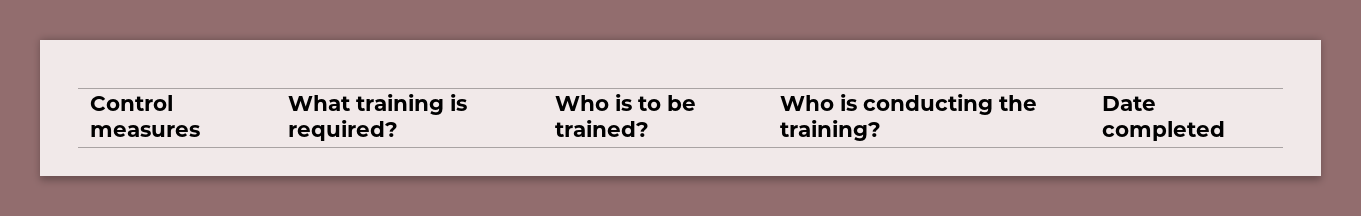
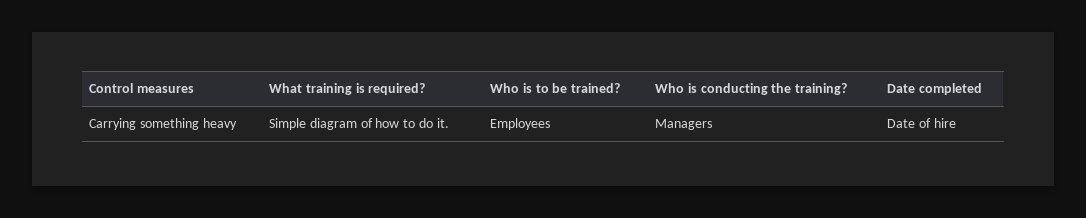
+ Carrying something heavy | Simple diagram of how to do it. | Employees | Managers | Date of hire

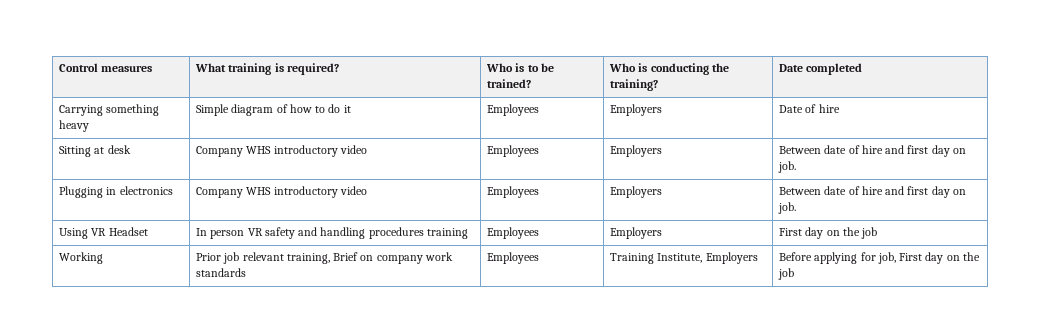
- Carrying something heavy | Simple diagram of how to do it. | Employees | Managers | Date of hire
+ Carrying something heavy | Simple diagram of how to do it | Employees | Employers | Date of hire
+ Sitting at desk | Company WHS introductory video | Employees | Employers | Between date of hire and first day on job.
+ Plugging in electronics | Company WHS introductory video | Employees | Employers | Between date of hire and first day on job.
+ Using VR Headset | In person VR safety and handling procedures training | Employees | Employers | First day on the job
+ Working | Prior job relevant training, Brief on company work standards | Employees | Training Institute, Employers | Before applying for job, First day on the job

